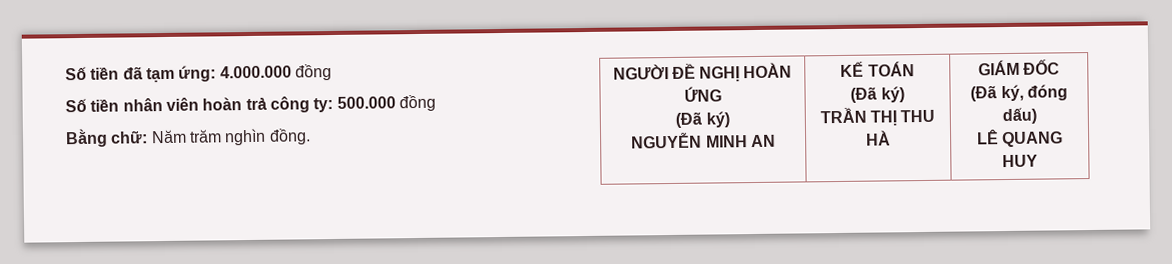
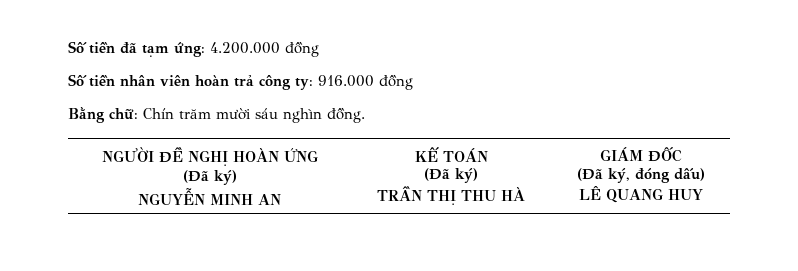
- Số tiền đã tạm ứng: 4.000.000 đồng
+ Số tiền đã tạm ứng: 4.200.000 đồng
- Số tiền nhân viên hoàn trả công ty: 500.000 đồng
+ Số tiền nhân viên hoàn trả công ty: 916.000 đồng
- Bằng chữ: Năm trăm nghìn đồng.
+ Bằng chữ: Chín trăm mười sáu nghìn đồng.

